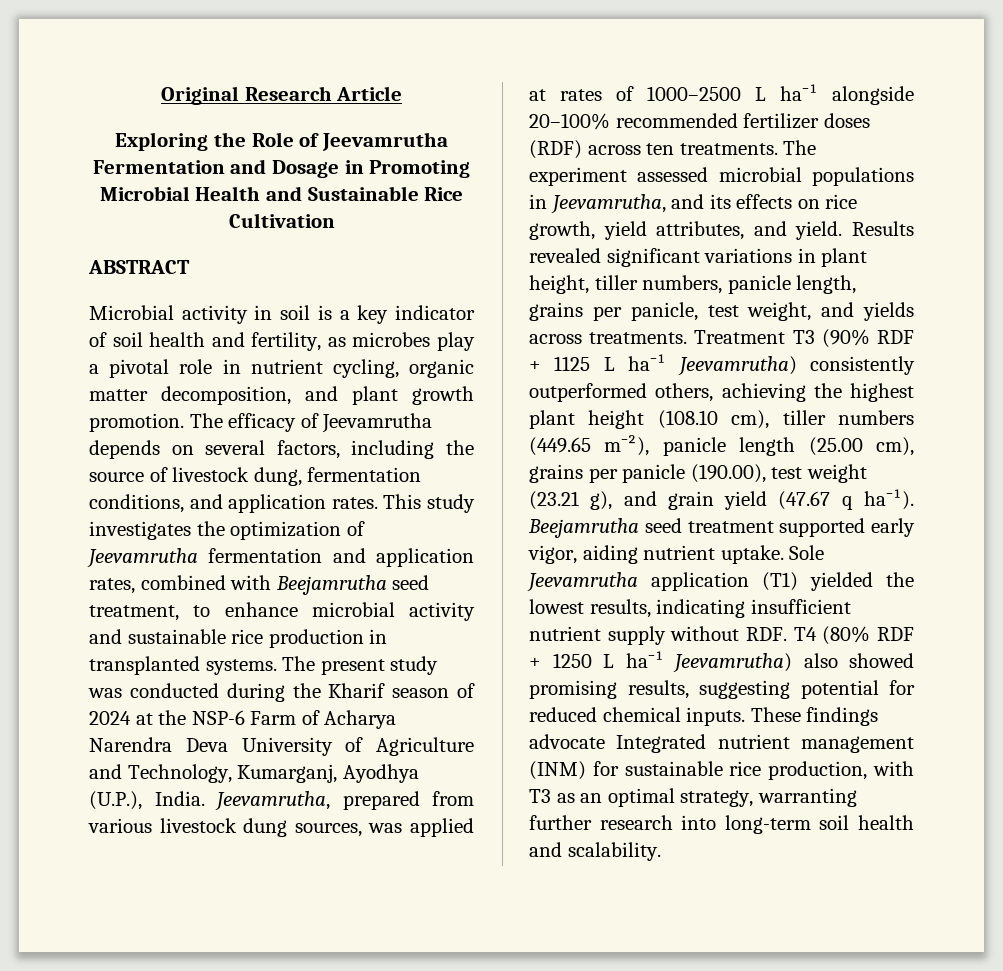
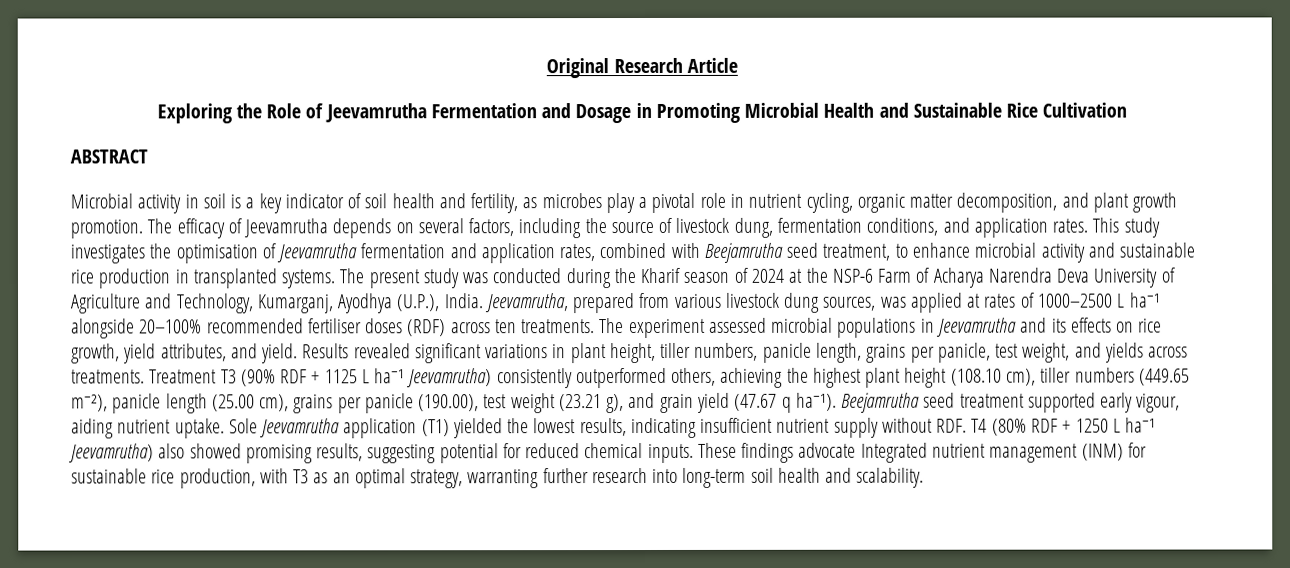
- This study investigates the optimization of Jeevamrutha fermentation and application rates, combined with Beejamrutha seed treatment, to enhance microbial activity and sustainable rice production in transplanted systems.
+ This study investigates the optimisation of Jeevamrutha fermentation and application rates, combined with Beejamrutha seed treatment, to enhance microbial activity and sustainable rice production in transplanted systems.
- Jeevamrutha, prepared from various livestock dung sources, was applied at rates of 1000–2500 L ha⁻¹ alongside 20–100% recommended fertilizer doses (RDF) across ten treatments.
+ Jeevamrutha, prepared from various livestock dung sources, was applied at rates of 1000–2500 L ha⁻¹ alongside 20–100% recommended fertiliser doses (RDF) across ten treatments.
- The experiment assessed microbial populations in Jeevamrutha, and its effects on rice growth, yield attributes, and yield.
+ The experiment assessed microbial populations in Jeevamrutha and its effects on rice growth, yield attributes, and yield.
- Beejamrutha seed treatment supported early vigor, aiding nutrient uptake.
+ Beejamrutha seed treatment supported early vigour, aiding nutrient uptake.

